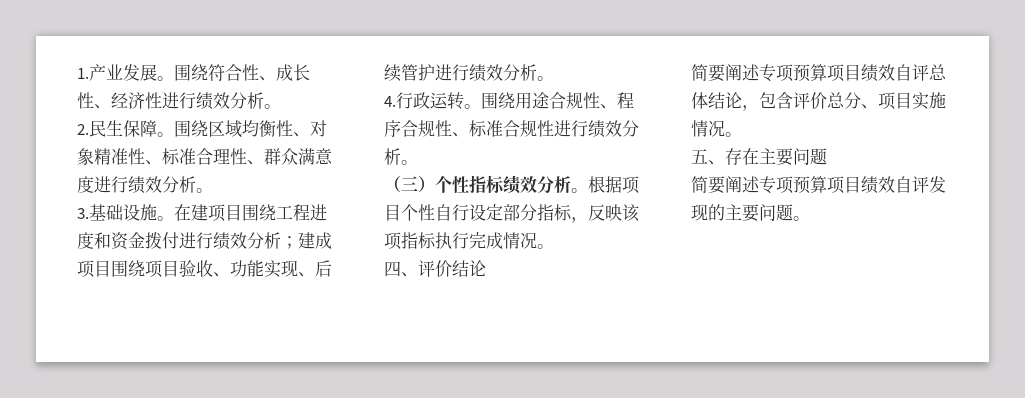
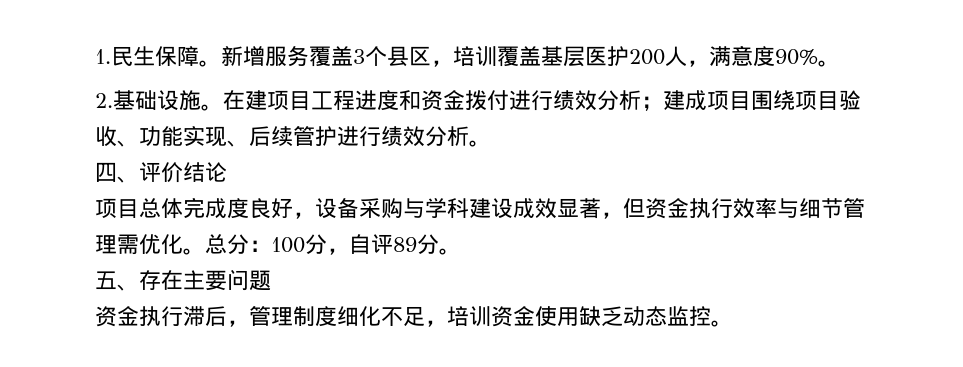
- 1.产业发展。围绕符合性、成长性、经济性进行绩效分析。
- 2.民生保障。围绕区域均衡性、对象精准性、标准合理性、群众满意度进行绩效分析。
- 3.基础设施。
+ 1.民生保障。新增服务覆盖3个县区，培训覆盖基层医护200人，满意度90%。
+ 2.基础设施。
- 在建项目围绕工程进度和资金拨付进行绩效分析；建成项目围绕项目验收、功能实现、后续管护进行绩效分析。
+ 在建项目工程进度和资金拨付进行绩效分析；建成项目围绕项目验收、功能实现、后续管护进行绩效分析。
- 4.行政运转。围绕用途合规性、程序合规性、标准合规性进行绩效分析。
- （三）个性指标绩效分析。根据项目个性自行设定部分指标，反映该项指标执行完成情况。
  四、评价结论
- 简要阐述专项预算项目绩效自评总体结论，包含评价总分、项目实施情况。
+ 项目总体完成度良好，设备采购与学科建设成效显著，但资金执行效率与细节管理需优化。总分：100分，自评89分。
- 简要阐述专项预算项目绩效自评发现的主要问题。
+ 资金执行滞后，管理制度细化不足，培训资金使用缺乏动态监控。

